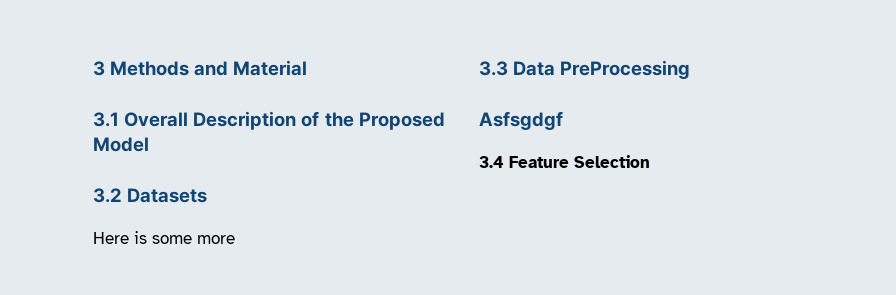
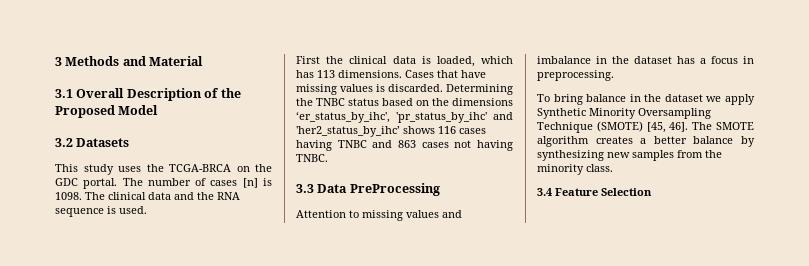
- Here is some more
+ This study uses the TCGA-BRCA on the GDC portal. The number of cases [n] is 1098. The clinical data and the RNA sequence is used.
+ First the clinical data is loaded, which has 113 dimensions. Cases that have missing values is discarded. Determining the TNBC status based on the dimensions ‘er_status_by_ihc', 'pr_status_by_ihc' and 'her2_status_by_ihc’ shows 116 cases having TNBC and 863 cases not having TNBC.
  3.3 Data PreProcessing
- Asfsgdgf
+ Attention to missing values and imbalance in the dataset has a focus in preprocessing.
+ To bring balance in the dataset we apply Synthetic Minority Oversampling Technique (SMOTE) [45, 46]. The SMOTE algorithm creates a better balance by synthesizing new samples from the minority class.

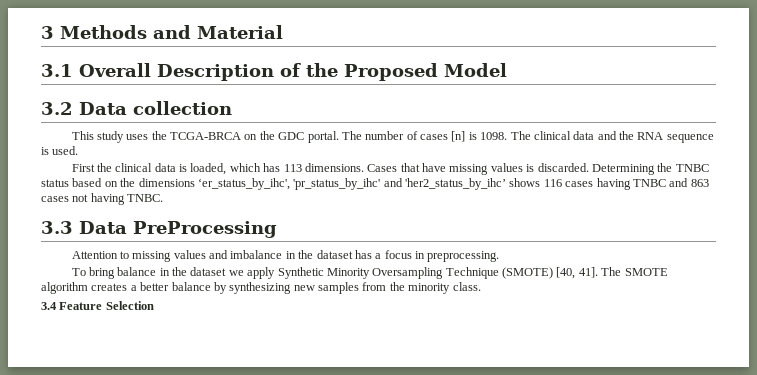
- 3.2 Datasets
+ 3.2 Data collection
- To bring balance in the dataset we apply Synthetic Minority Oversampling Technique (SMOTE) [45, 46].
+ To bring balance in the dataset we apply Synthetic Minority Oversampling Technique (SMOTE) [40, 41].

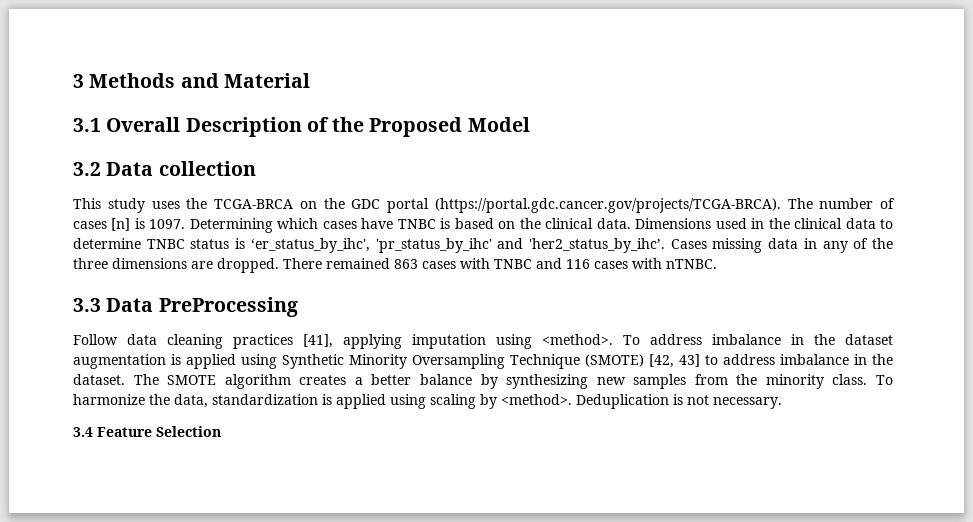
- This study uses the TCGA-BRCA on the GDC portal. The number of cases [n] is 1098. The clinical data and the RNA sequence is used.
- First the clinical data is loaded, which has 113 dimensions. Cases that have missing values is discarded. Determining the TNBC status based on the dimensions ‘er_status_by_ihc', 'pr_status_by_ihc' and 'her2_status_by_ihc’ shows 116 cases having TNBC and 863 cases not having TNBC.
+ This study uses the TCGA-BRCA on the GDC portal (https://portal.gdc.cancer.gov/projects/TCGA-BRCA). The number of cases [n] is 1097. Determining which cases have TNBC is based on the clinical data. Dimensions used in the clinical data to determine TNBC status is ‘er_status_by_ihc', 'pr_status_by_ihc' and 'her2_status_by_ihc’. Cases missing data in any of the three dimensions are dropped. There remained 863 cases with TNBC and 116 cases with nTNBC.
  3.3 Data PreProcessing
- Attention to missing values and imbalance in the dataset has a focus in preprocessing.
- To bring balance in the dataset we apply Synthetic Minority Oversampling Technique (SMOTE) [40, 41].
+ Follow data cleaning practices [41], applying imputation using <method>. To address imbalance in the dataset augmentation is applied using Synthetic Minority Oversampling Technique (SMOTE) [42, 43] to address imbalance in the dataset.
+ To harmonize the data, standardization is applied using scaling by <method>. Deduplication is not necessary.

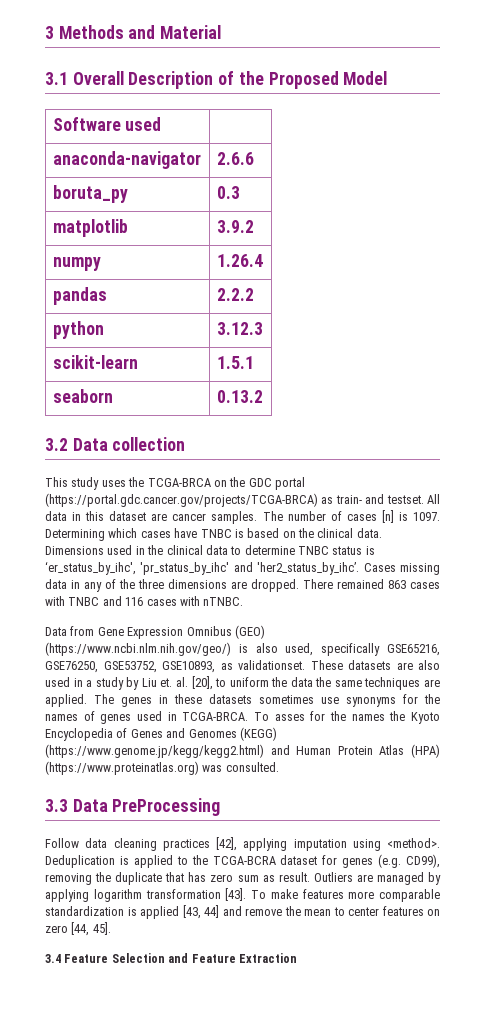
+ Software used |
+ anaconda-navigator | 2.6.6
+ boruta_py | 0.3
+ matplotlib | 3.9.2
+ numpy | 1.26.4
+ pandas | 2.2.2
+ python | 3.12.3
+ scikit-learn | 1.5.1
+ seaborn | 0.13.2
- This study uses the TCGA-BRCA on the GDC portal (https://portal.gdc.cancer.gov/projects/TCGA-BRCA). The number of cases [n] is 1097.
+ This study uses the TCGA-BRCA on the GDC portal (https://portal.gdc.cancer.gov/projects/TCGA-BRCA) as train- and testset. All data in this dataset are cancer samples. The number of cases [n] is 1097.
+ Data from Gene Expression Omnibus (GEO) (https://www.ncbi.nlm.nih.gov/geo/) is also used, specifically GSE65216, GSE76250, GSE53752, GSE10893, as validationset. These datasets are also used in a study by Liu et. al. [20], to uniform the data the same techniques are applied. The genes in these datasets sometimes use synonyms for the names of genes used in TCGA-BRCA. To asses for the names the Kyoto Encyclopedia of Genes and Genomes (KEGG) (https://www.genome.jp/kegg/kegg2.html) and Human Protein Atlas (HPA) (https://www.proteinatlas.org) was consulted.
- Follow data cleaning practices [41], applying imputation using <method>.
+ Follow data cleaning practices [42], applying imputation using <method>.
- To address imbalance in the dataset augmentation is applied using Synthetic Minority Oversampling Technique (SMOTE) [42, 43] to address imbalance in the dataset. The SMOTE algorithm creates a better balance by synthesizing new samples from the minority class. To harmonize the data, standardization is applied using scaling by <method>. Deduplication is not necessary.
+ Deduplication is applied to the TCGA-BCRA dataset for genes (e.g. CD99), removing the duplicate that has zero sum as result. Outliers are managed by applying logarithm transformation [43]. To make features more comparable standardization is applied [43, 44] and remove the mean to center features on zero [44, 45].
- 3.4 Feature Selection
+ 3.4 Feature Selection and Feature Extraction

